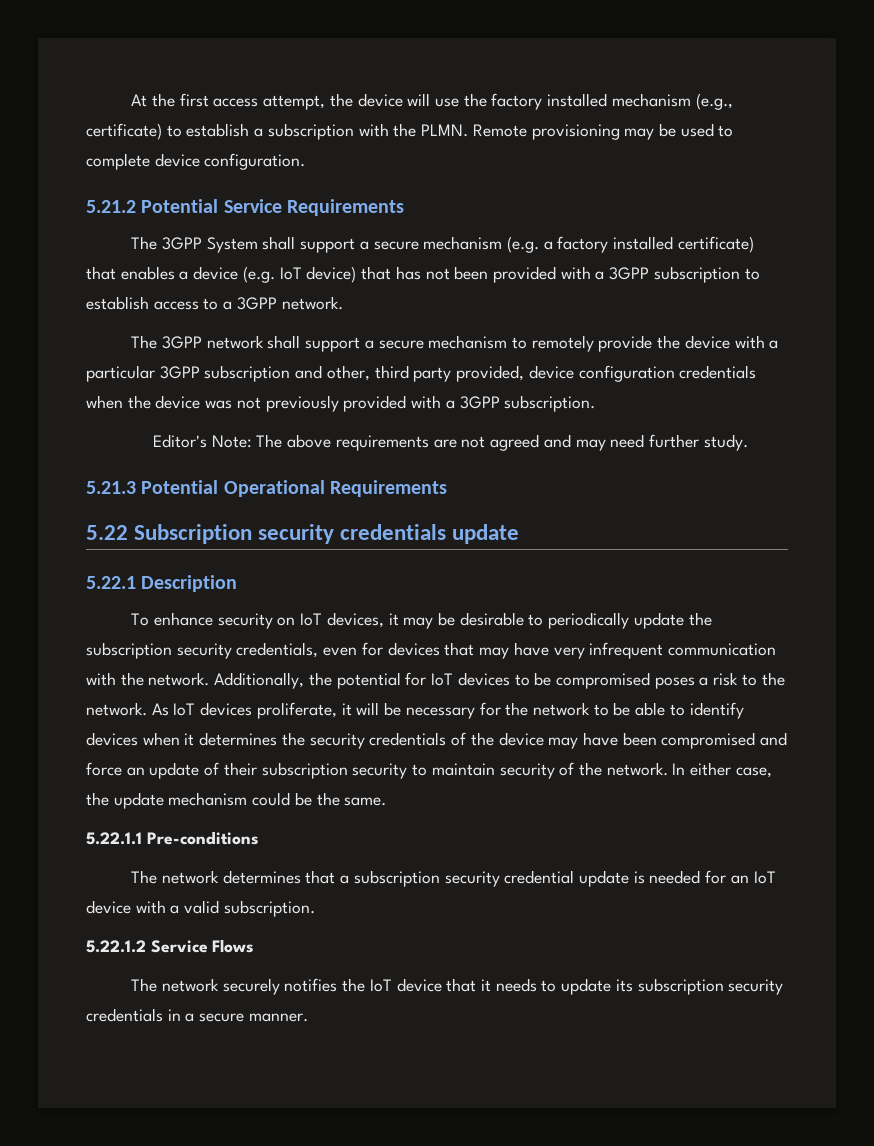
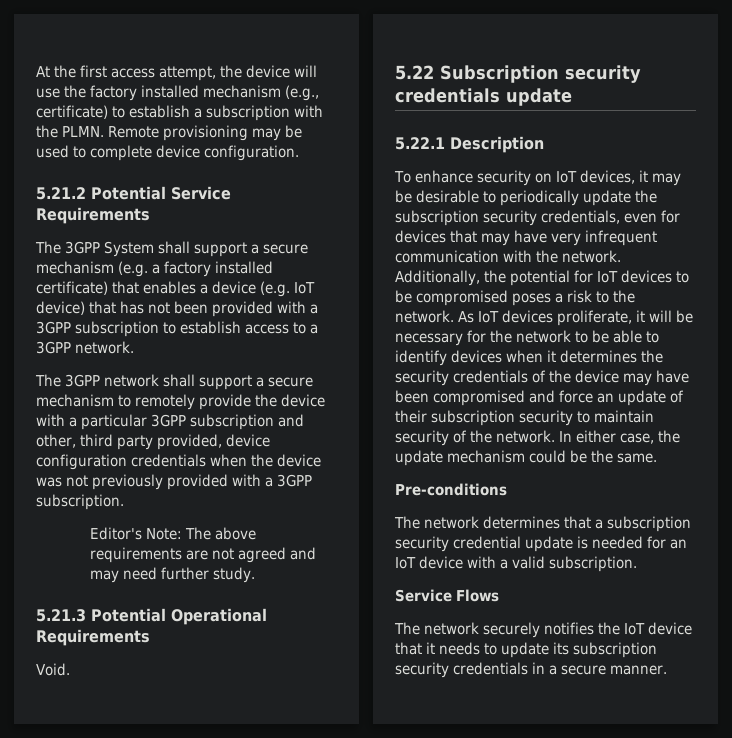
+ Void.
- 5.22.1.1 Pre-conditions
+ Pre-conditions
- 5.22.1.2 Service Flows
+ Service Flows

